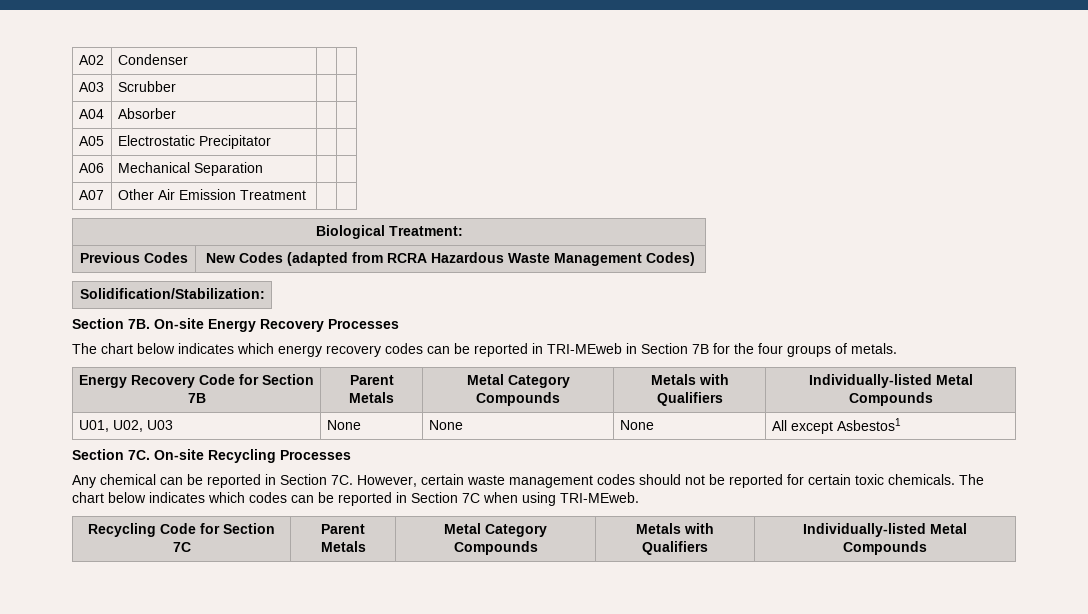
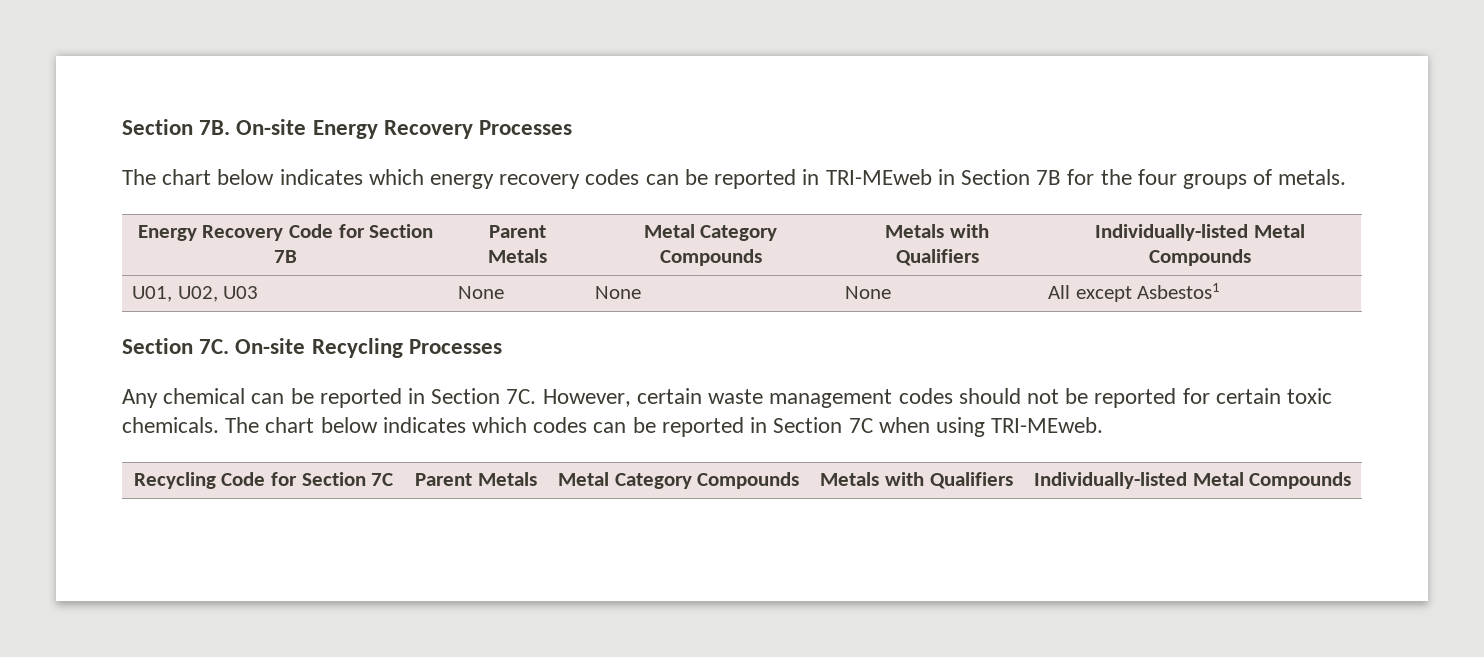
- A02 | Condenser | |
- A03 | Scrubber | |
- A04 | Absorber | |
- A05 | Electrostatic Precipitator | |
- A06 | Mechanical Separation | |
- A07 | Other Air Emission Treatment | |
- Biological Treatment:
- Previous Codes | New Codes (adapted from RCRA Hazardous Waste Management Codes)
- Solidification/Stabilization:

